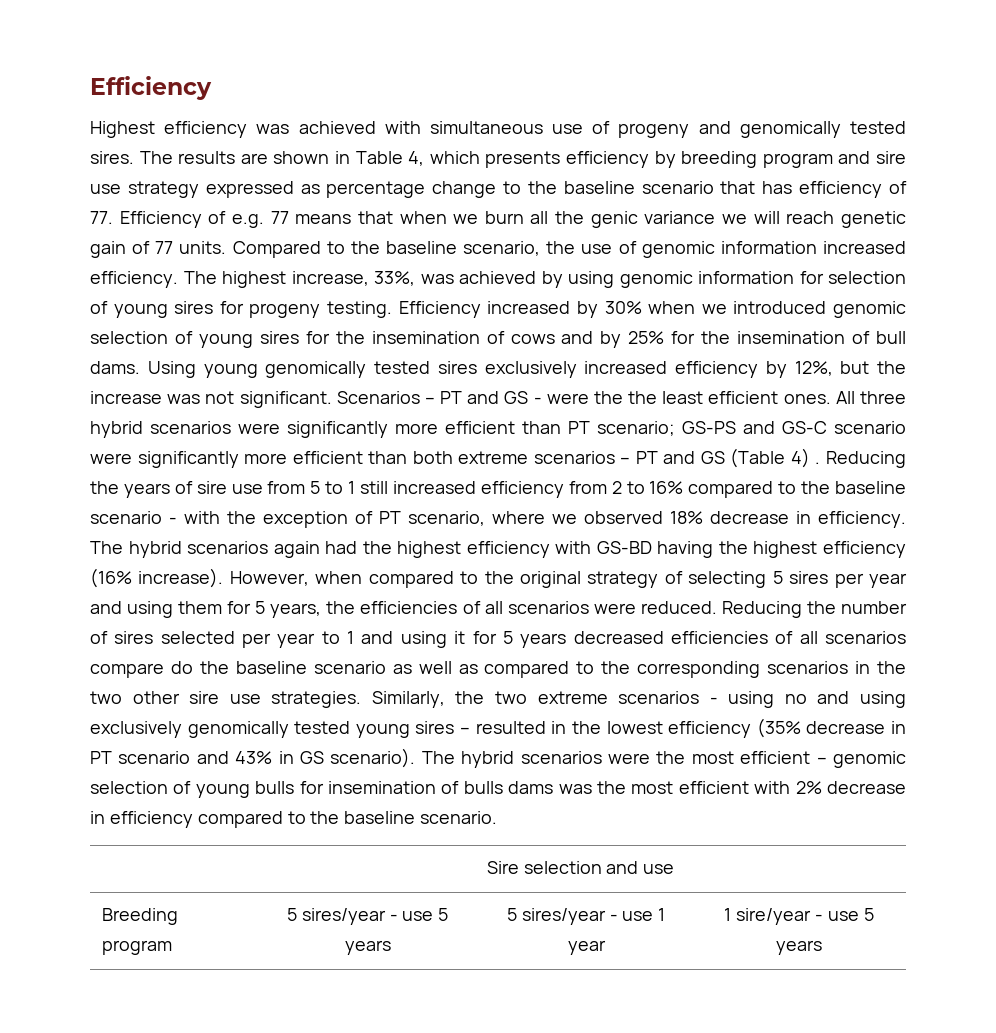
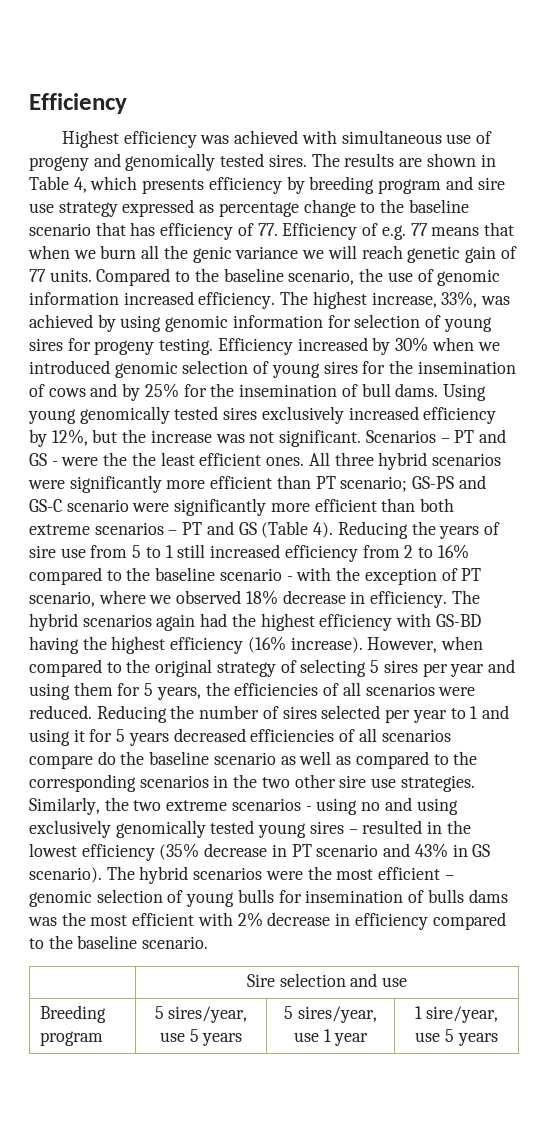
- All three hybrid scenarios were significantly more efficient than PT scenario; GS-PS and GS-C scenario were significantly more efficient than both extreme scenarios – PT and GS (Table 4) .
+ All three hybrid scenarios were significantly more efficient than PT scenario; GS-PS and GS-C scenario were significantly more efficient than both extreme scenarios – PT and GS (Table 4).
- Breeding program | 5 sires/year - use 5 years | 5 sires/year - use 1 year | 1 sire/year - use 5 years
+ Breeding program | 5 sires/year, use 5 years | 5 sires/year, use 1 year | 1 sire/year, use 5 years

